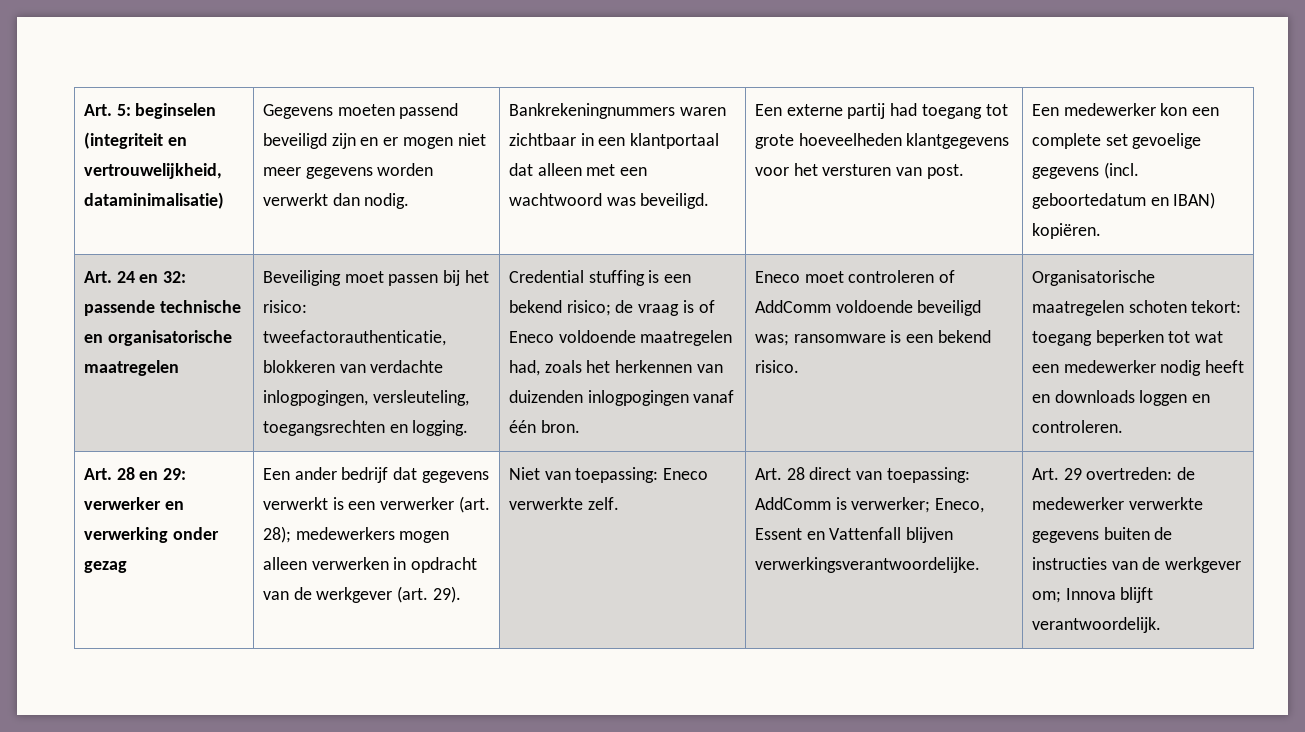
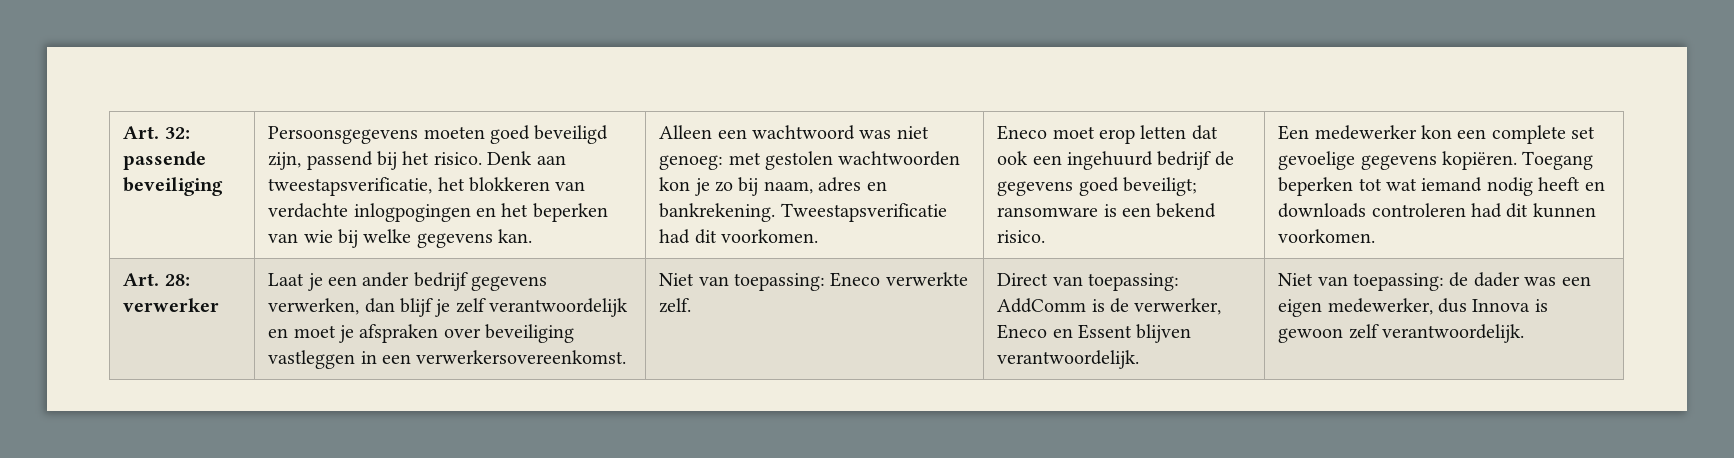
- Art. 5: beginselen (integriteit en vertrouwelijkheid, dataminimalisatie) | Gegevens moeten passend beveiligd zijn en er mogen niet meer gegevens worden verwerkt dan nodig. | Bankrekeningnummers waren zichtbaar in een klantportaal dat alleen met een wachtwoord was beveiligd. | Een externe partij had toegang tot grote hoeveelheden klantgegevens voor het versturen van post.
+ Art. 32: passende beveiliging | Persoonsgegevens moeten goed beveiligd zijn, passend bij het risico. Denk aan tweestapsverificatie, het blokkeren van verdachte inlogpogingen en het beperken van wie bij welke gegevens kan. | Alleen een wachtwoord was niet genoeg: met gestolen wachtwoorden kon je zo bij naam, adres en bankrekening. Tweestapsverificatie had dit voorkomen. | Eneco moet erop letten dat ook een ingehuurd bedrijf de gegevens goed beveiligt; ransomware is een bekend risico.
- Een medewerker kon een complete set gevoelige gegevens (incl. geboortedatum en IBAN) kopiëren.
- Art. 24 en 32: passende technische en organisatorische maatregelen | Beveiliging moet passen bij het risico: tweefactorauthenticatie, blokkeren van verdachte inlogpogingen, versleuteling, toegangsrechten en logging. | Credential stuffing is een bekend risico; de vraag is of Eneco voldoende maatregelen had, zoals het herkennen van duizenden inlogpogingen vanaf één bron. | Eneco moet controleren of AddComm voldoende beveiligd was; ransomware is een bekend risico. | Organisatorische maatregelen schoten tekort: toegang beperken tot wat een medewerker nodig heeft en downloads loggen en controleren.
- Art. 28 en 29: verwerker en verwerking onder gezag | Een ander bedrijf dat gegevens verwerkt is een verwerker (art. 28); medewerkers mogen alleen verwerken in opdracht van de werkgever (art. 29).
+ Een medewerker kon een complete set gevoelige gegevens kopiëren. Toegang beperken tot wat iemand nodig heeft en downloads controleren had dit kunnen voorkomen.
+ Art. 28: verwerker | Laat je een ander bedrijf gegevens verwerken, dan blijf je zelf verantwoordelijk en moet je afspraken over beveiliging vastleggen in een verwerkersovereenkomst.
- Art. 28 direct van toepassing: AddComm is verwerker; Eneco, Essent en Vattenfall blijven verwerkingsverantwoordelijke. | Art. 29 overtreden: de medewerker verwerkte gegevens buiten de instructies van de werkgever om; Innova blijft verantwoordelijk.
+ Direct van toepassing: AddComm is de verwerker, Eneco en Essent blijven verantwoordelijk. | Niet van toepassing: de dader was een eigen medewerker, dus Innova is gewoon zelf verantwoordelijk.

